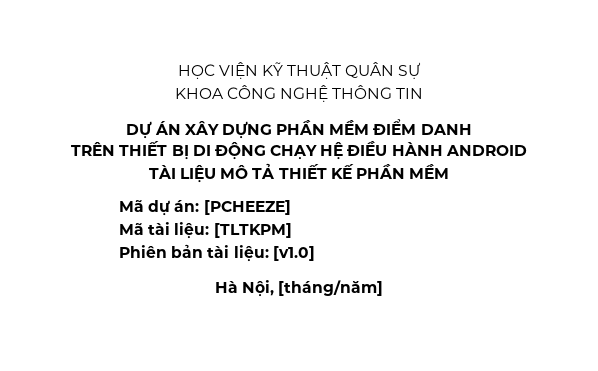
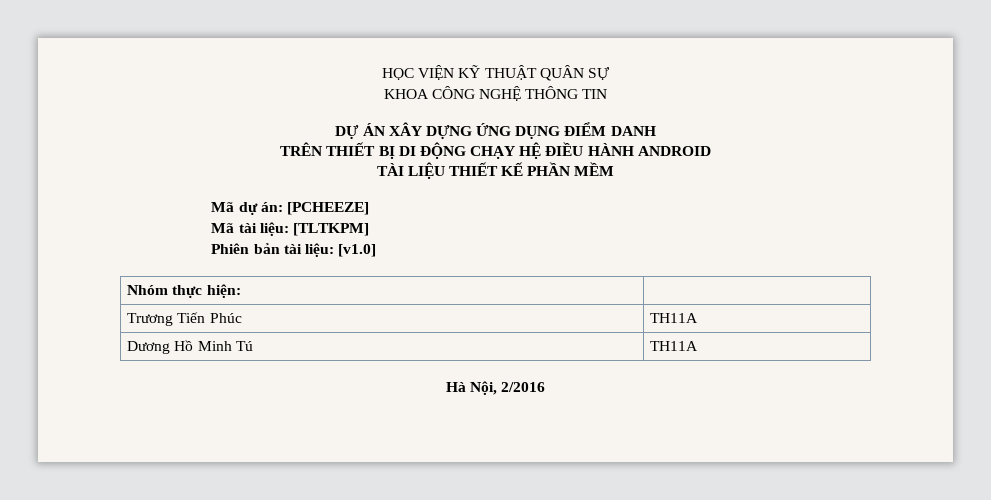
- DỰ ÁN XÂY DỰNG PHẦN MỀM ĐIỂM DANH
+ DỰ ÁN XÂY DỰNG ỨNG DỤNG ĐIỂM DANH
- TÀI LIỆU MÔ TẢ THIẾT KẾ PHẦN MỀM
+ TÀI LIỆU THIẾT KẾ PHẦN MỀM
+ Nhóm thực hiện: |
+ Trương Tiến Phúc | TH11A
+ Dương Hồ Minh Tú | TH11A
- Hà Nội, [tháng/năm]
+ Hà Nội, 2/2016

